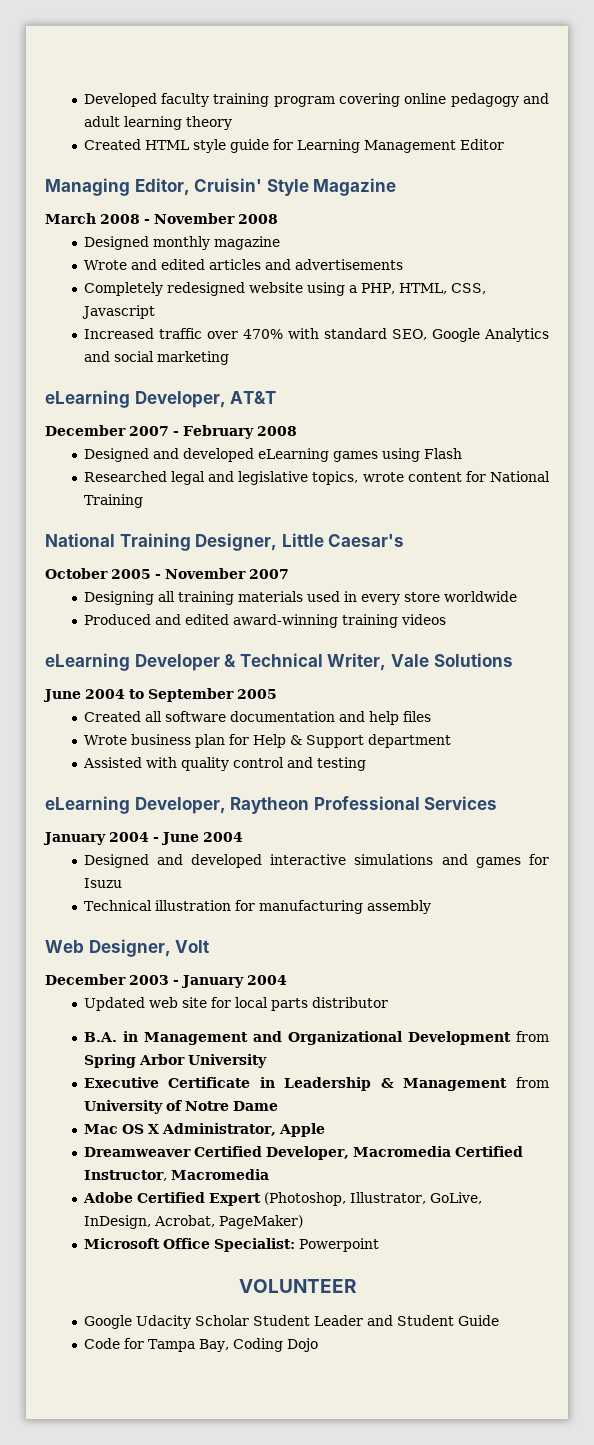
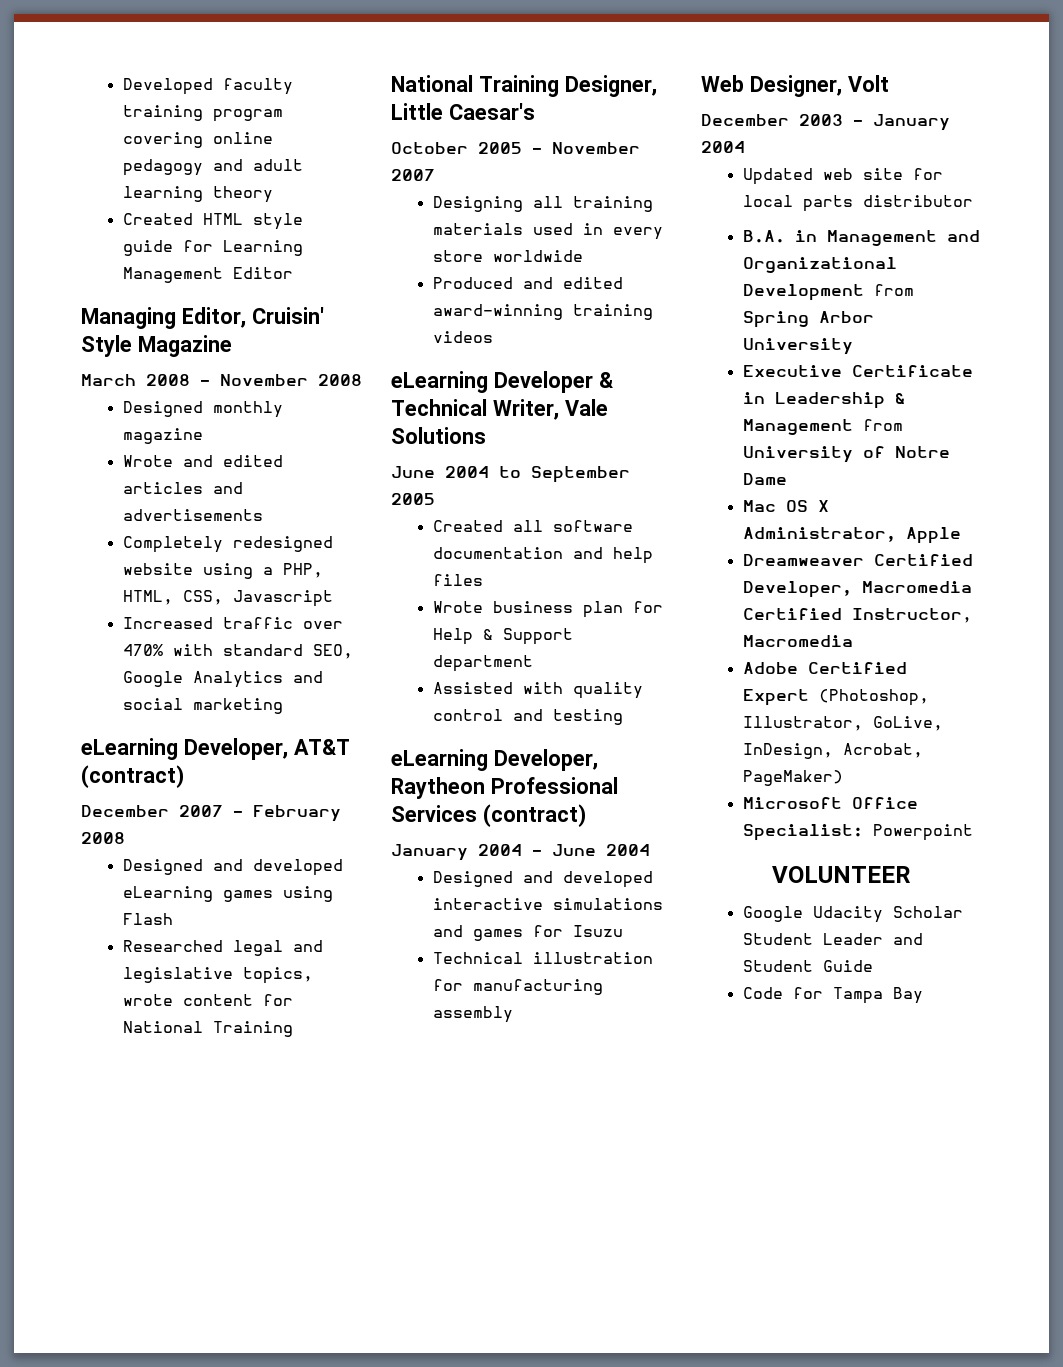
- eLearning Developer, AT&T
+ eLearning Developer, AT&T (contract)
- eLearning Developer, Raytheon Professional Services
+ eLearning Developer, Raytheon Professional Services (contract)
- Code for Tampa Bay, Coding Dojo
+ Code for Tampa Bay

